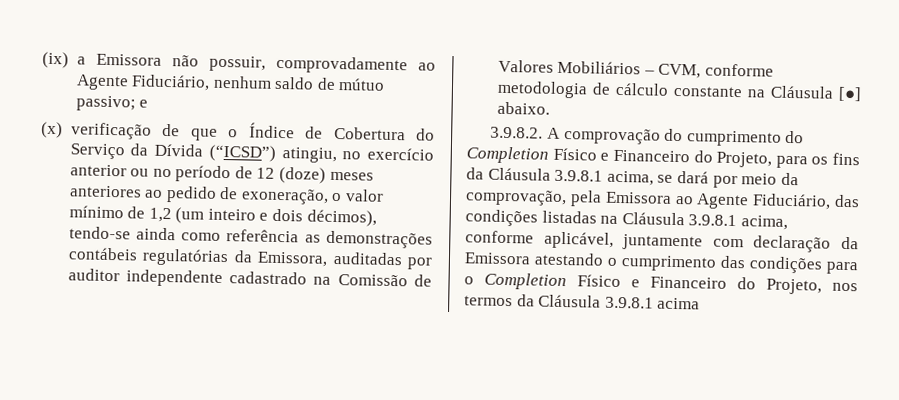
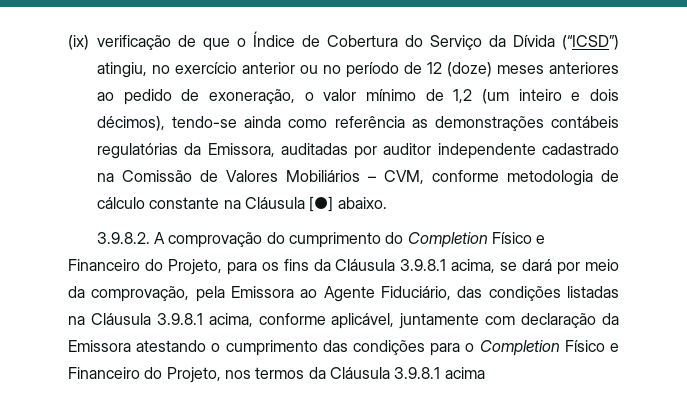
- (ix) a Emissora não possuir, comprovadamente ao Agente Fiduciário, nenhum saldo de mútuo passivo; e
- (x) verificação de que o Índice de Cobertura do Serviço da Dívida (“ICSD”) atingiu, no exercício anterior ou no período de 12 (doze) meses anteriores ao pedido de exoneração, o valor mínimo de 1,2 (um inteiro e dois décimos), tendo-se ainda como referência as demonstrações contábeis regulatórias da Emissora, auditadas por auditor independente cadastrado na Comissão de Valores Mobiliários – CVM, conforme metodologia de cálculo constante na Cláusula [●] abaixo.
+ (ix) verificação de que o Índice de Cobertura do Serviço da Dívida (“ICSD”) atingiu, no exercício anterior ou no período de 12 (doze) meses anteriores ao pedido de exoneração, o valor mínimo de 1,2 (um inteiro e dois décimos), tendo-se ainda como referência as demonstrações contábeis regulatórias da Emissora, auditadas por auditor independente cadastrado na Comissão de Valores Mobiliários – CVM, conforme metodologia de cálculo constante na Cláusula [●] abaixo.

